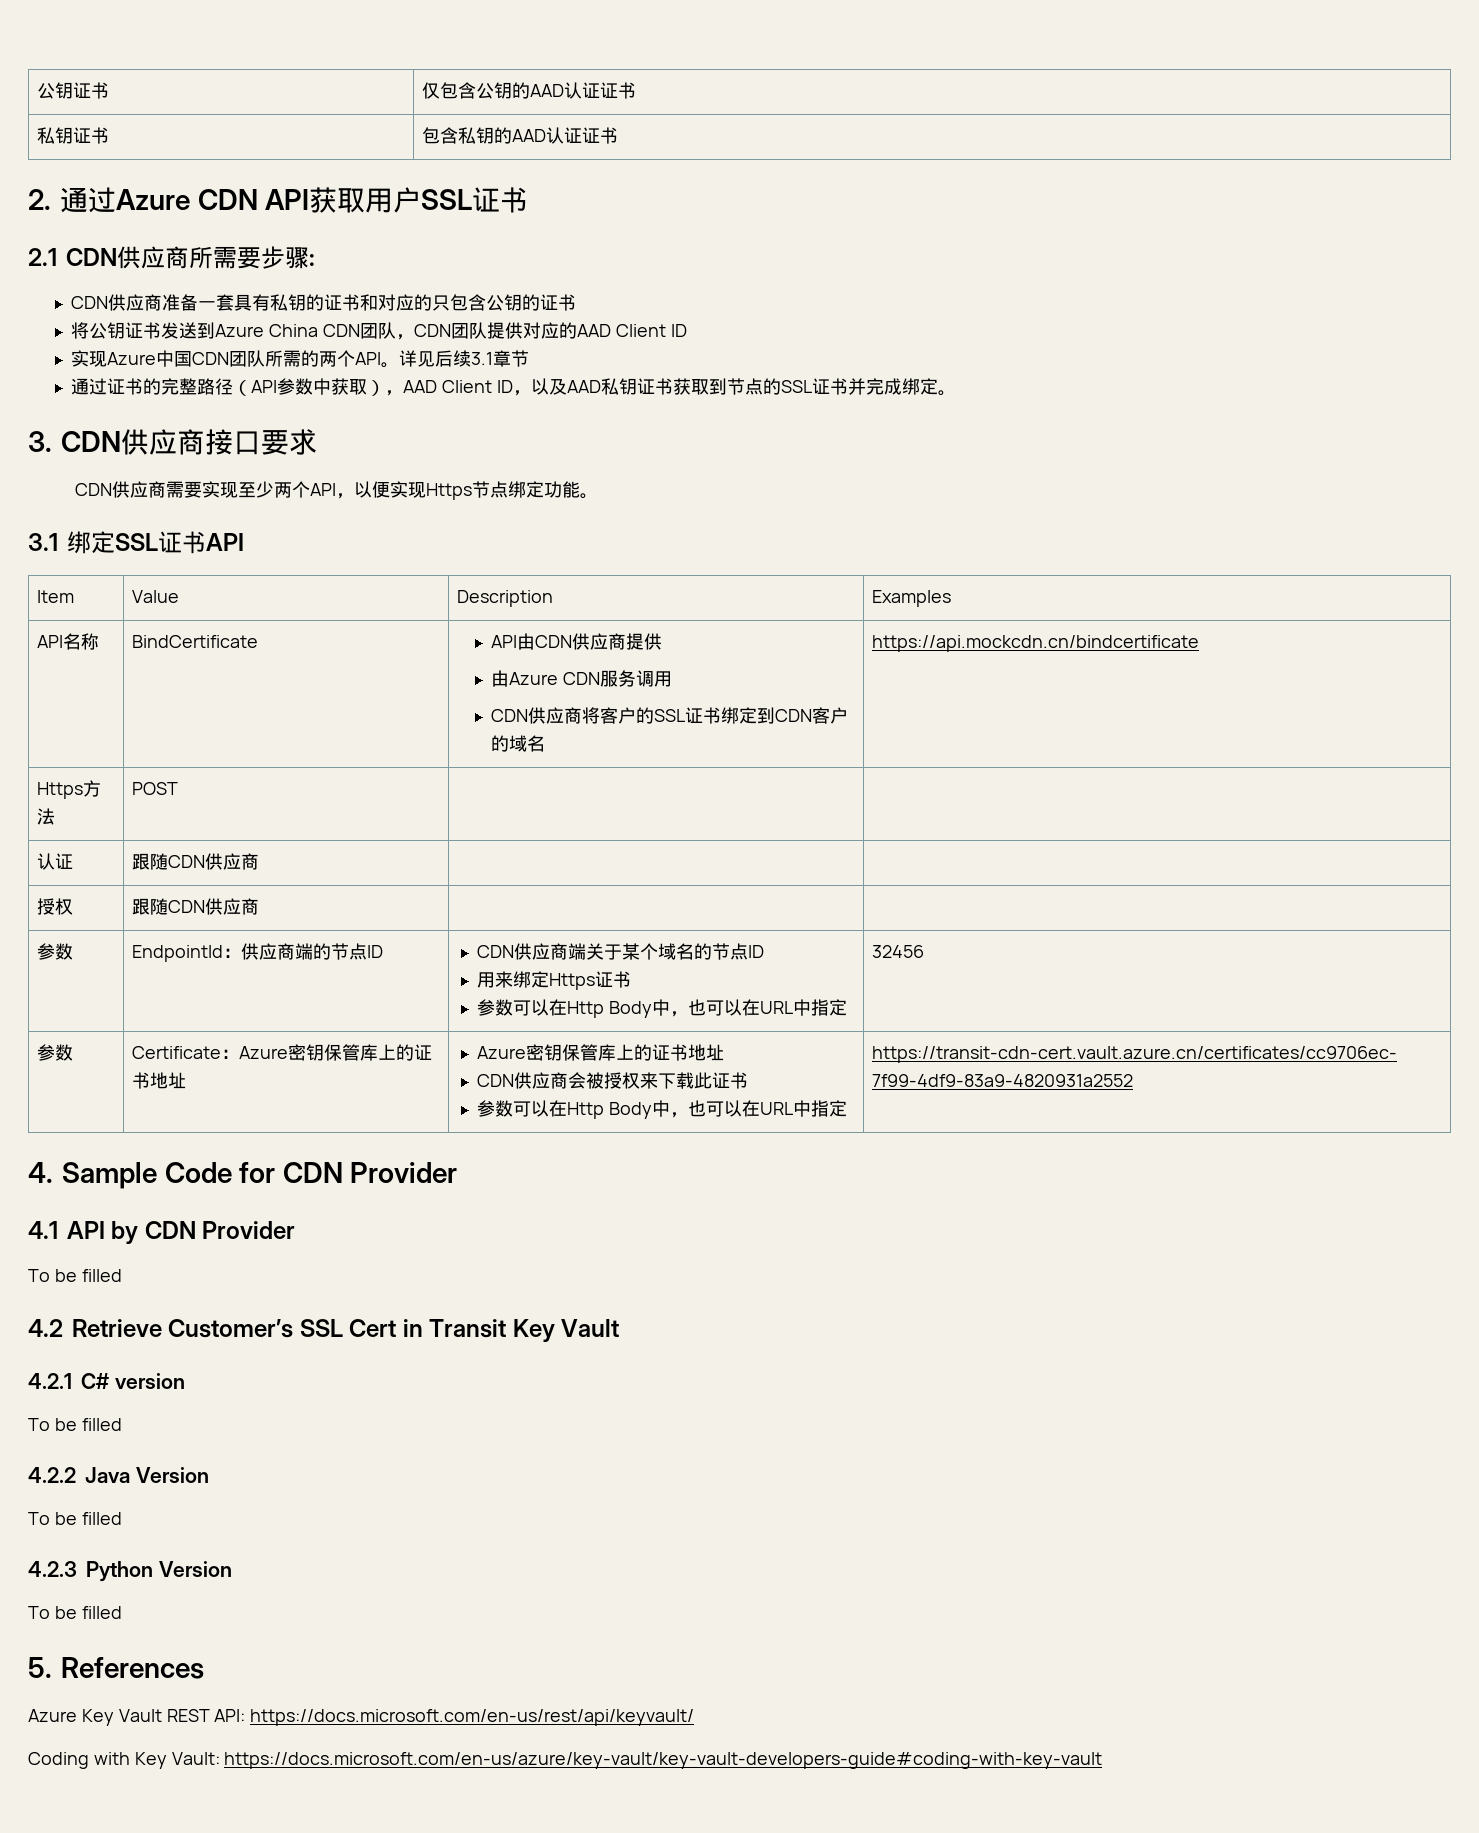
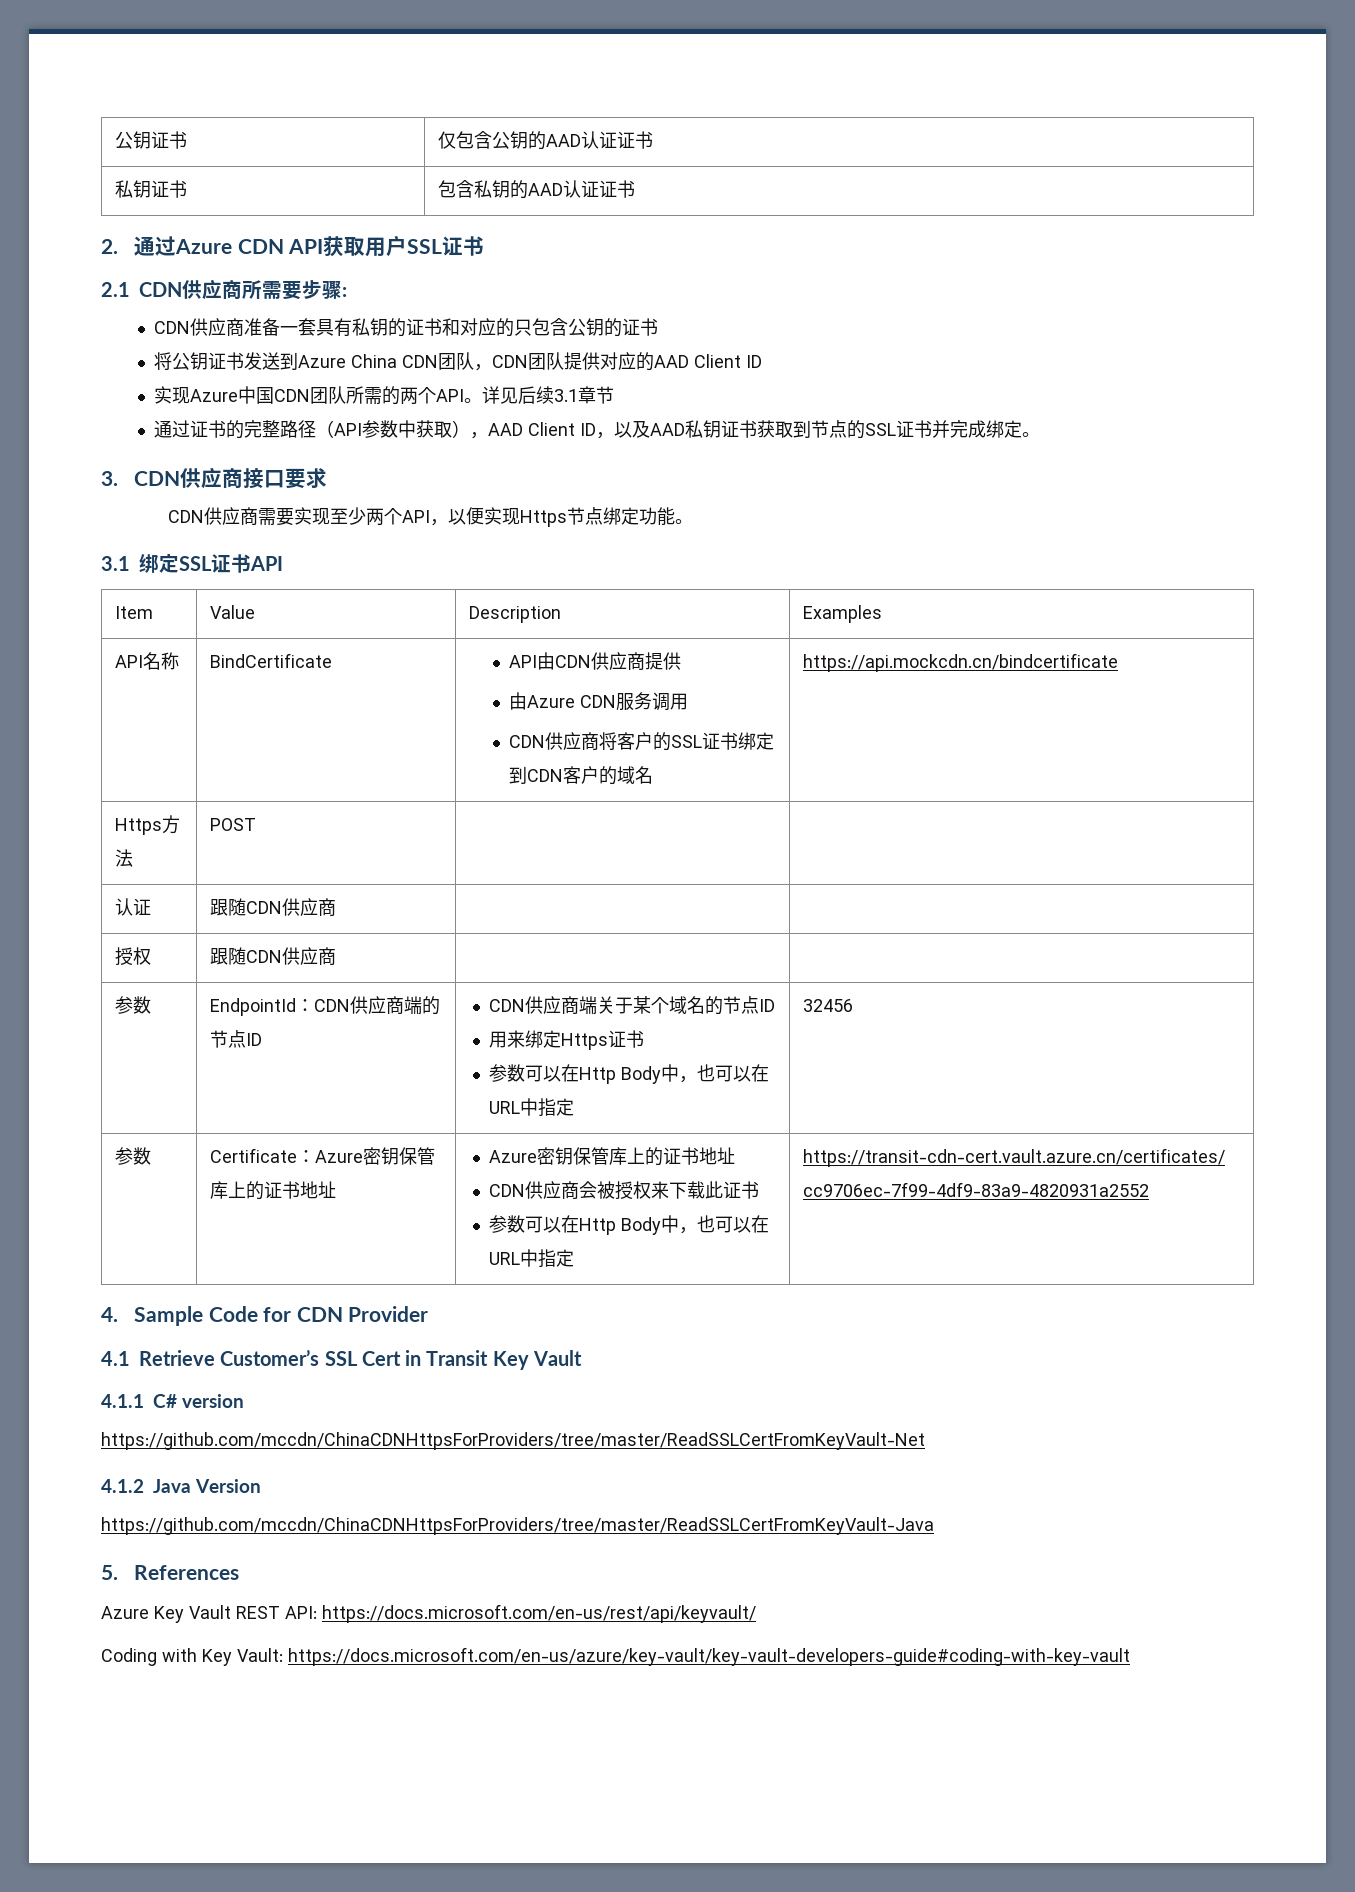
- 参数 | EndpointId：供应商端的节点ID | CDN供应商端关于某个域名的节点ID
+ 参数 | EndpointId：CDN供应商端的节点ID | CDN供应商端关于某个域名的节点ID
- 4.1 API by CDN Provider
- To be filled
- 4.2 Retrieve Customer’s SSL Cert in Transit Key Vault
+ 4.1 Retrieve Customer’s SSL Cert in Transit Key Vault
- 4.2.1 C# version
- To be filled
- 4.2.2 Java Version
- To be filled
- 4.2.3 Python Version
- To be filled
+ 4.1.1 C# version
+ https://github.com/mccdn/ChinaCDNHttpsForProviders/tree/master/ReadSSLCertFromKeyVault-Net
+ 4.1.2 Java Version
+ https://github.com/mccdn/ChinaCDNHttpsForProviders/tree/master/ReadSSLCertFromKeyVault-Java

